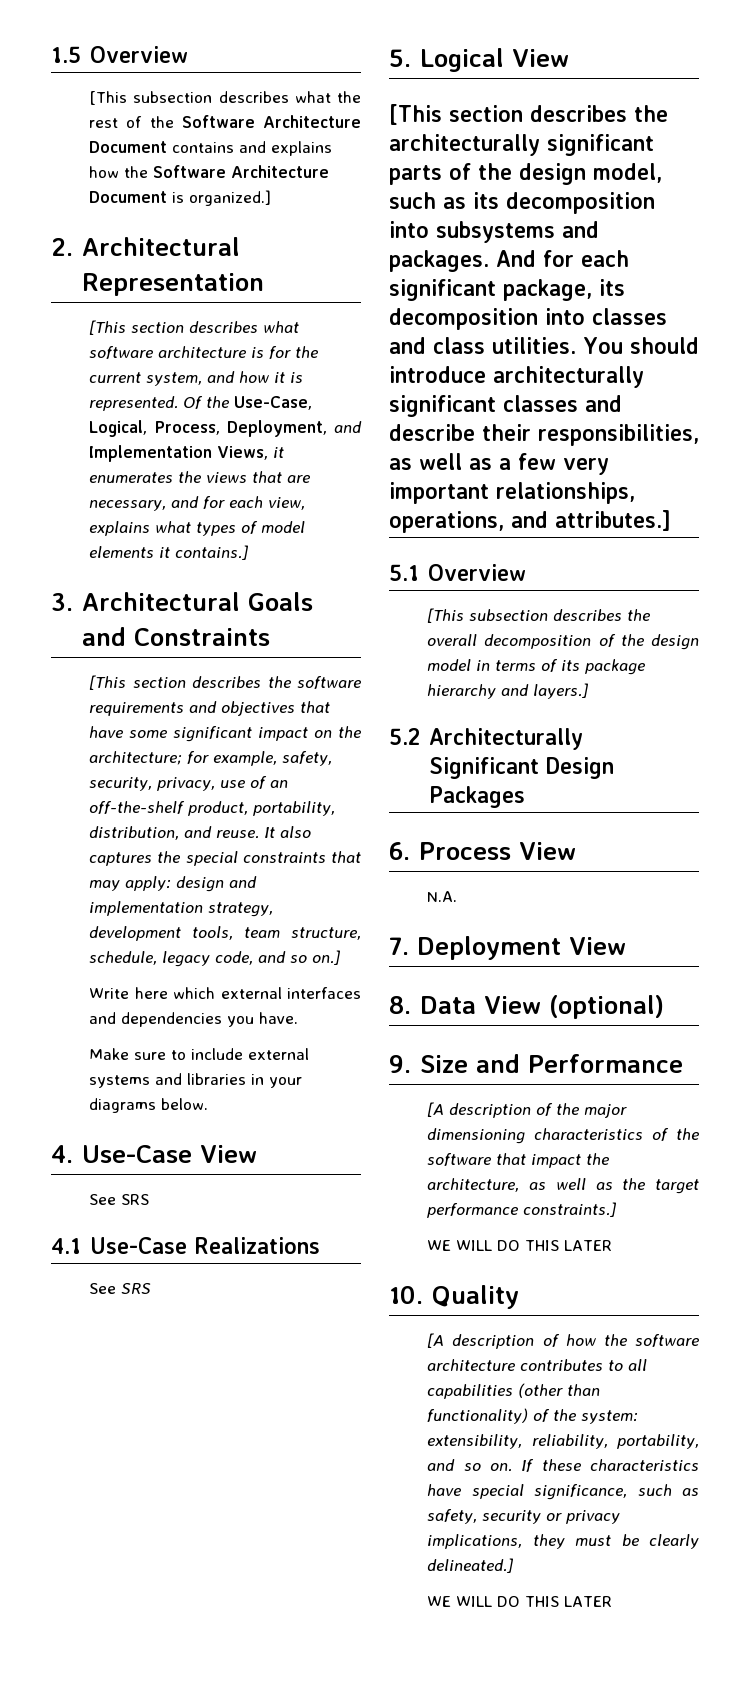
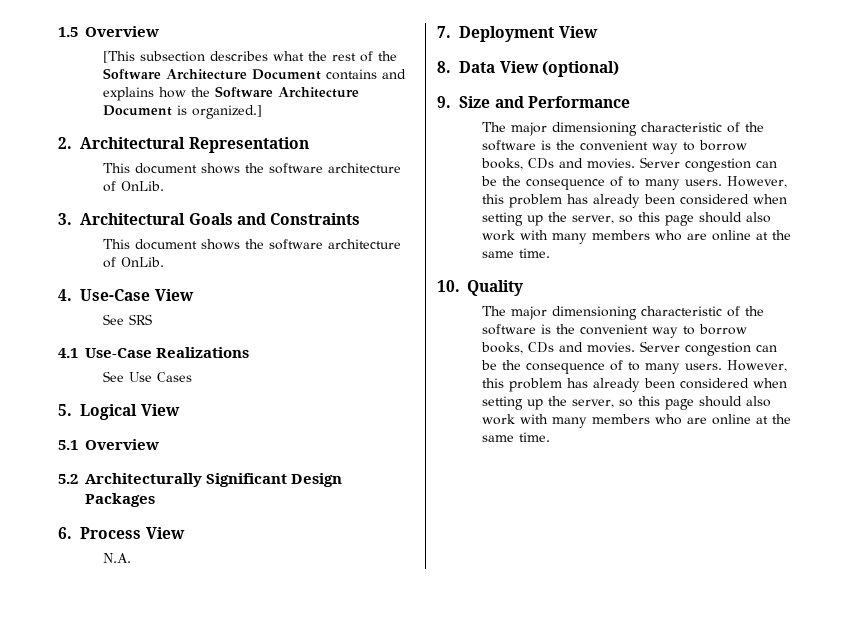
  2. Architectural Representation
- [This section describes what software architecture is for the current system, and how it is represented. Of the Use-Case, Logical, Process, Deployment, and Implementation Views, it enumerates the views that are necessary, and for each view, explains what types of model elements it contains.]
+ This document shows the software architecture of OnLib.
  3. Architectural Goals and Constraints
- [This section describes the software requirements and objectives that have some significant impact on the architecture; for example, safety, security, privacy, use of an off-the-shelf product, portability, distribution, and reuse. It also captures the special constraints that may apply: design and implementation strategy, development tools, team structure, schedule, legacy code, and so on.]
- Write here which external interfaces and dependencies you have.
- Make sure to include external systems and libraries in your diagrams below.
+ This document shows the software architecture of OnLib.
  4.1 Use-Case Realizations
- See SRS
+ See Use Cases
- [This section describes the architecturally significant parts of the design model, such as its decomposition into subsystems and packages. And for each significant package, its decomposition into classes and class utilities. You should introduce architecturally significant classes and describe their responsibilities, as well as a few very important relationships, operations, and attributes.]
  5.1 Overview
- [This subsection describes the overall decomposition of the design model in terms of its package hierarchy and layers.]
  9. Size and Performance
- [A description of the major dimensioning characteristics of the software that impact the architecture, as well as the target performance constraints.]
- WE WILL DO THIS LATER
+ The major dimensioning characteristic of the software is the convenient way to borrow books, CDs and movies. Server congestion can be the consequence of to many users. However, this problem has already been considered when setting up the server, so this page should also work with many members who are online at the same time.
  10. Quality
- [A description of how the software architecture contributes to all capabilities (other than functionality) of the system: extensibility, reliability, portability, and so on. If these characteristics have special significance, such as safety, security or privacy implications, they must be clearly delineated.]
- WE WILL DO THIS LATER
+ The major dimensioning characteristic of the software is the convenient way to borrow books, CDs and movies. Server congestion can be the consequence of to many users. However, this problem has already been considered when setting up the server, so this page should also work with many members who are online at the same time.

